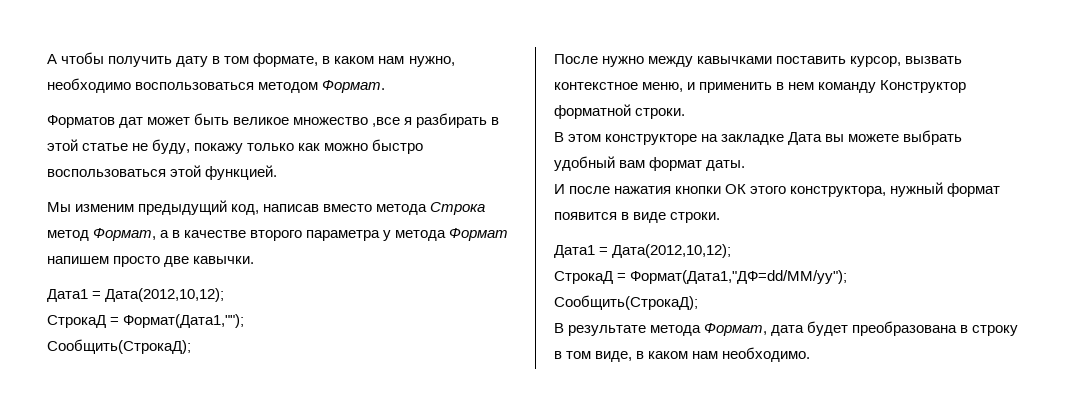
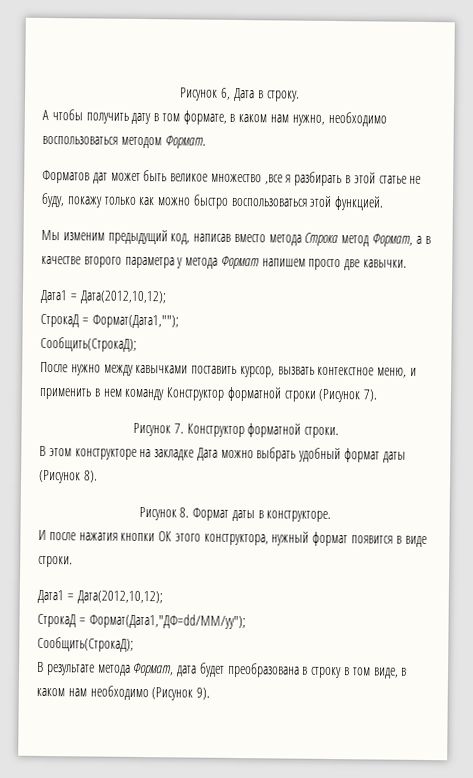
+ Рисунок 6, Дата в строку.
- После нужно между кавычками поставить курсор, вызвать контекстное меню, и применить в нем команду Конструктор форматной строки.
+ После нужно между кавычками поставить курсор, вызвать контекстное меню, и применить в нем команду Конструктор форматной строки (Рисунок 7).
+ Рисунок 7. Конструктор форматной строки.
- В этом конструкторе на закладке Дата вы можете выбрать удобный вам формат даты.
+ В этом конструкторе на закладке Дата можно выбрать удобный формат даты (Рисунок 8).
+ Рисунок 8. Формат даты в конструкторе.
- В результате метода Формат, дата будет преобразована в строку в том виде, в каком нам необходимо.
+ В результате метода Формат, дата будет преобразована в строку в том виде, в каком нам необходимо (Рисунок 9).

